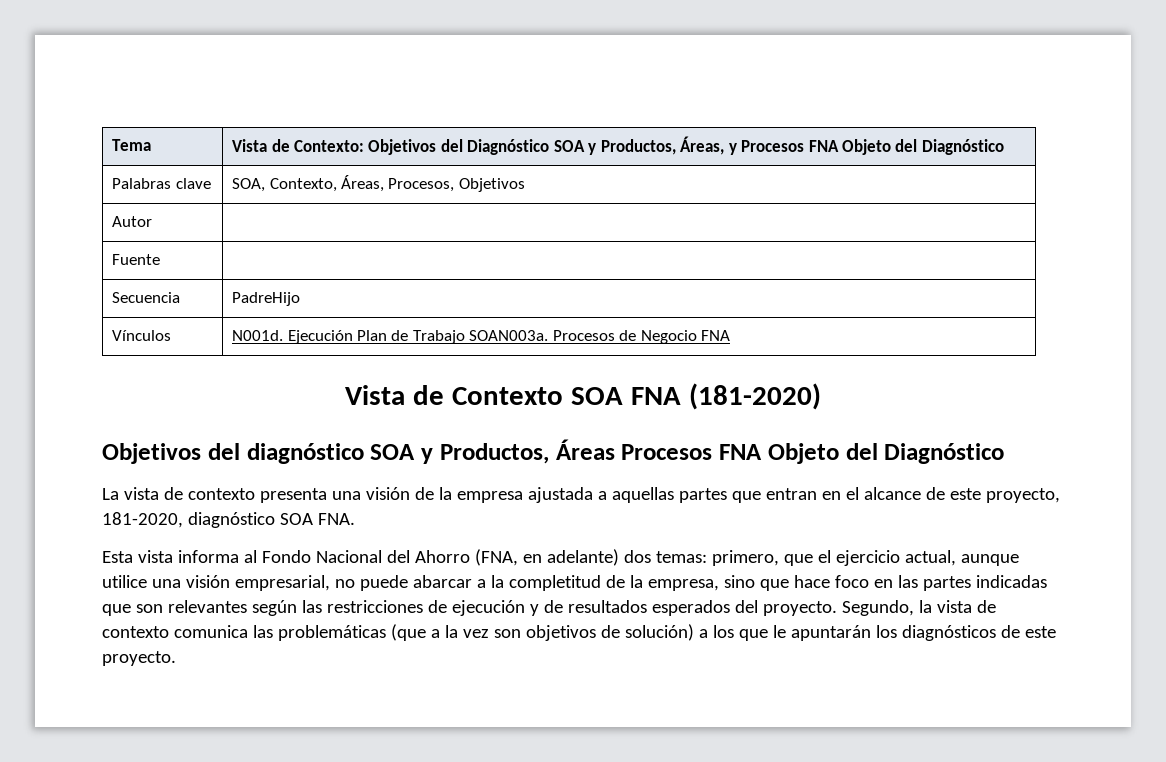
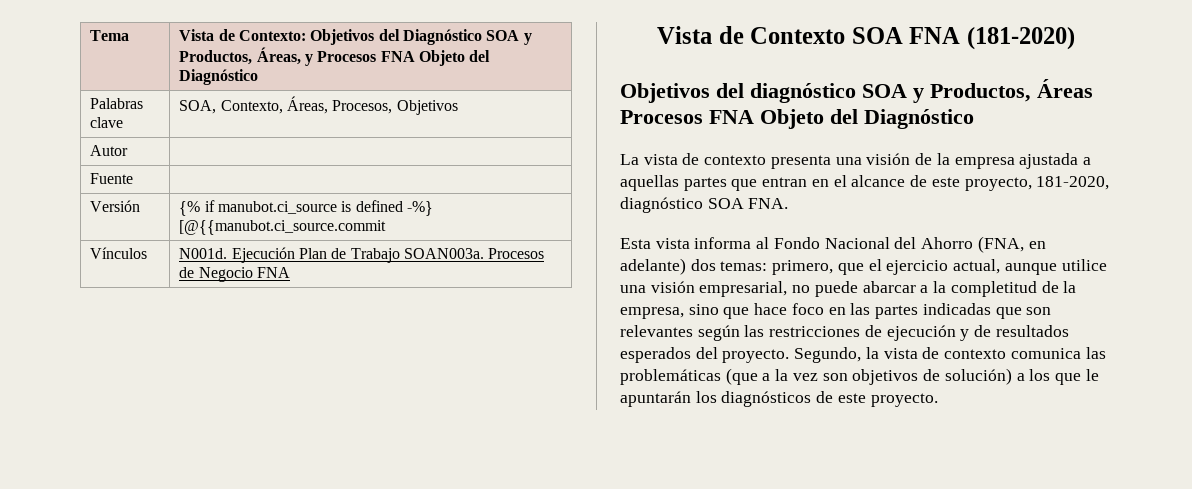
- Secuencia | PadreHijo
+ Versión | {% if manubot.ci_source is defined -%} [@{{manubot.ci_source.commit

